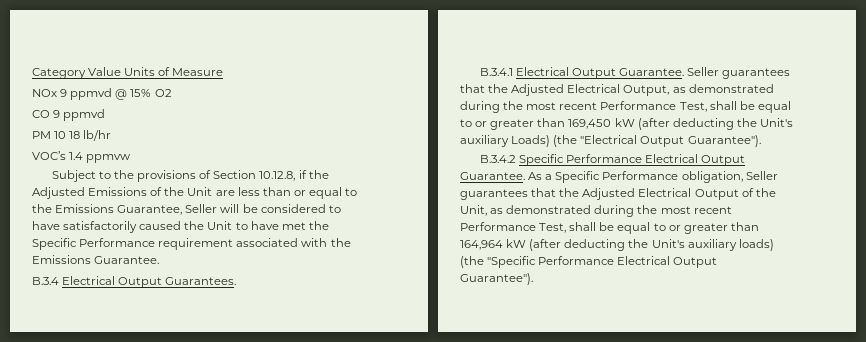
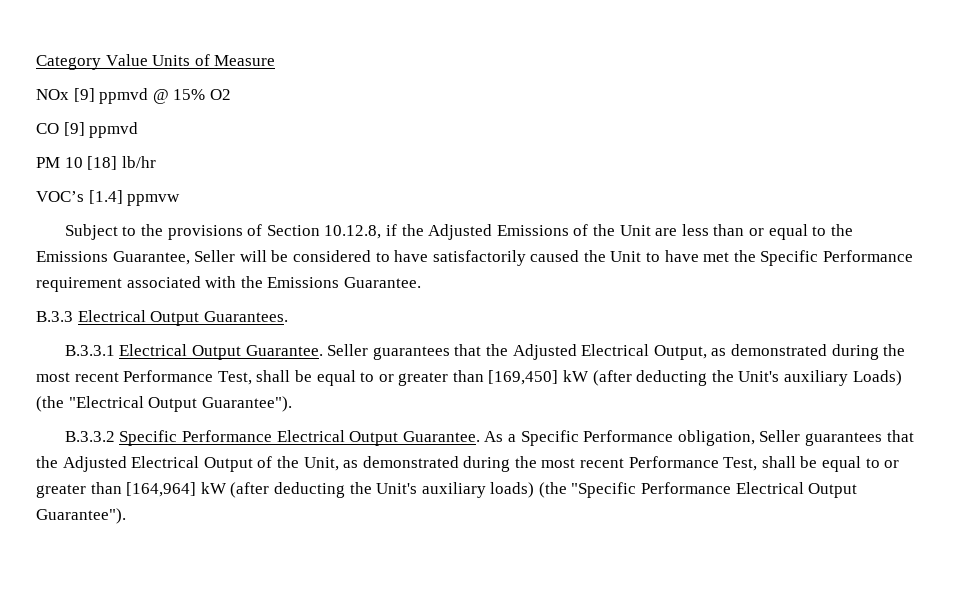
- NOx 9 ppmvd @ 15% O2
+ NOx [9] ppmvd @ 15% O2
- CO 9 ppmvd
+ CO [9] ppmvd
- PM 10 18 lb/hr
+ PM 10 [18] lb/hr
- VOC’s 1.4 ppmvw
+ VOC’s [1.4] ppmvw
- B.3.4 Electrical Output Guarantees.
+ B.3.3 Electrical Output Guarantees.
- B.3.4.1 Electrical Output Guarantee.
+ B.3.3.1 Electrical Output Guarantee.
- Seller guarantees that the Adjusted Electrical Output, as demonstrated during the most recent Performance Test, shall be equal to or greater than 169,450 kW (after deducting the Unit's auxiliary Loads) (the "Electrical Output Guarantee").
+ Seller guarantees that the Adjusted Electrical Output, as demonstrated during the most recent Performance Test, shall be equal to or greater than [169,450] kW (after deducting the Unit's auxiliary Loads) (the "Electrical Output Guarantee").
- B.3.4.2 Specific Performance Electrical Output Guarantee.
+ B.3.3.2 Specific Performance Electrical Output Guarantee.
- As a Specific Performance obligation, Seller guarantees that the Adjusted Electrical Output of the Unit, as demonstrated during the most recent Performance Test, shall be equal to or greater than 164,964 kW (after deducting the Unit's auxiliary loads) (the "Specific Performance Electrical Output Guarantee").
+ As a Specific Performance obligation, Seller guarantees that the Adjusted Electrical Output of the Unit, as demonstrated during the most recent Performance Test, shall be equal to or greater than [164,964] kW (after deducting the Unit's auxiliary loads) (the "Specific Performance Electrical Output Guarantee").

